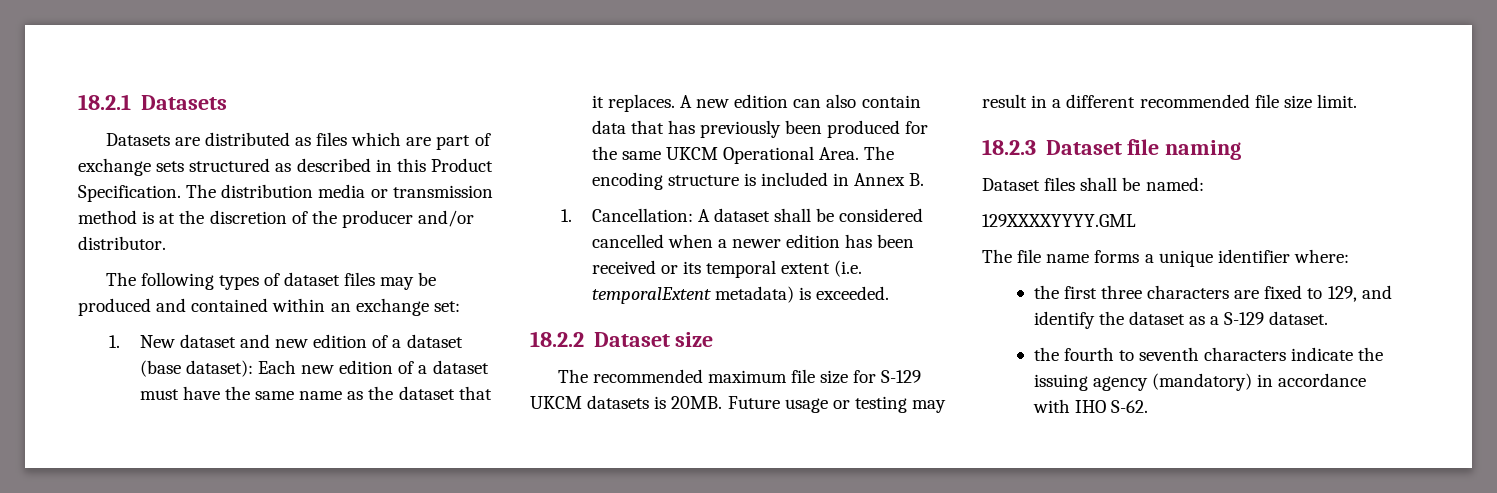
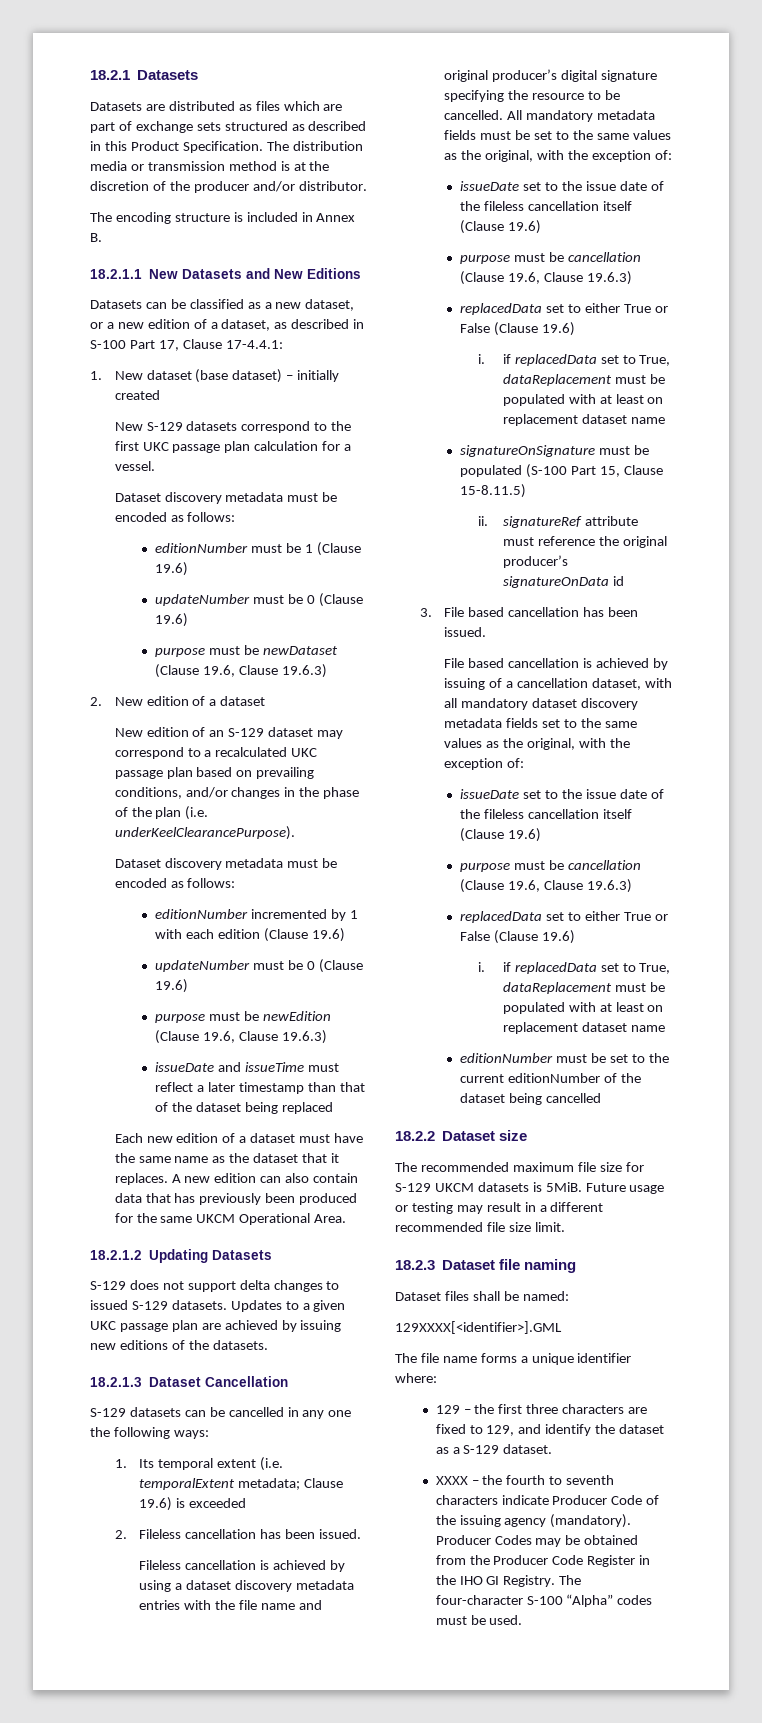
- The following types of dataset files may be produced and contained within an exchange set:
- 1. New dataset and new edition of a dataset (base dataset): Each new edition of a dataset must have the same name as the dataset that it replaces.
+ The encoding structure is included in Annex B.
+ 18.2.1.1 New Datasets and New Editions
+ Datasets can be classified as a new dataset, or a new edition of a dataset, as described in S-100 Part 17, Clause 17-4.4.1:
+ 1. New dataset (base dataset) – initially created
+ New S-129 datasets correspond to the first UKC passage plan calculation for a vessel.
+ Dataset discovery metadata must be encoded as follows:
+ editionNumber must be 1 (Clause 19.6)
+ updateNumber must be 0 (Clause 19.6)
+ purpose must be newDataset (Clause 19.6, Clause 19.6.3)
+ 2. New edition of a dataset
+ New edition of an S-129 dataset may correspond to a recalculated UKC passage plan based on prevailing conditions, and/or changes in the phase of the plan (i.e. underKeelClearancePurpose).
+ Dataset discovery metadata must be encoded as follows:
+ editionNumber incremented by 1 with each edition (Clause 19.6)
+ updateNumber must be 0 (Clause 19.6)
+ purpose must be newEdition (Clause 19.6, Clause 19.6.3)
+ issueDate and issueTime must reflect a later timestamp than that of the dataset being replaced
+ Each new edition of a dataset must have the same name as the dataset that it replaces.
- A new edition can also contain data that has previously been produced for the same UKCM Operational Area. The encoding structure is included in Annex B.
- 1. Cancellation: A dataset shall be considered cancelled when a newer edition has been received or its temporal extent (i.e. temporalExtent metadata) is exceeded.
+ A new edition can also contain data that has previously been produced for the same UKCM Operational Area.
+ 18.2.1.2 Updating Datasets
+ S-129 does not support delta changes to issued S-129 datasets. Updates to a given UKC passage plan are achieved by issuing new editions of the datasets.
+ 18.2.1.3 Dataset Cancellation
+ S-129 datasets can be cancelled in any one the following ways:
+ 1. Its temporal extent (i.e. temporalExtent metadata; Clause 19.6) is exceeded
+ 2. Fileless cancellation has been issued.
+ Fileless cancellation is achieved by using a dataset discovery metadata entries with the file name and original producer’s digital signature specifying the resource to be cancelled. All mandatory metadata fields must be set to the same values as the original, with the exception of:
+ issueDate set to the issue date of the fileless cancellation itself (Clause 19.6)
+ purpose must be cancellation (Clause 19.6, Clause 19.6.3)
+ replacedData set to either True or False (Clause 19.6)
+ i. if replacedData set to True, dataReplacement must be populated with at least on replacement dataset name
+ signatureOnSignature must be populated (S-100 Part 15, Clause 15-8.11.5)
+ ii. signatureRef attribute must reference the original producer’s signatureOnData id
+ 3. File based cancellation has been issued.
+ File based cancellation is achieved by issuing of a cancellation dataset, with all mandatory dataset discovery metadata fields set to the same values as the original, with the exception of:
+ issueDate set to the issue date of the fileless cancellation itself (Clause 19.6)
+ purpose must be cancellation (Clause 19.6, Clause 19.6.3)
+ replacedData set to either True or False (Clause 19.6)
+ i. if replacedData set to True, dataReplacement must be populated with at least on replacement dataset name
+ editionNumber must be set to the current editionNumber of the dataset being cancelled
- The recommended maximum file size for S-129 UKCM datasets is 20MB.
+ The recommended maximum file size for S-129 UKCM datasets is 5MiB.
- 129XXXXYYYY.GML
+ 129XXXX[<identifier>].GML
- the first three characters are fixed to 129, and identify the dataset as a S-129 dataset.
+ 129 – the first three characters are fixed to 129, and identify the dataset as a S-129 dataset.
- the fourth to seventh characters indicate the issuing agency (mandatory) in accordance with IHO S-62.
+ XXXX – the fourth to seventh characters indicate Producer Code of the issuing agency (mandatory). Producer Codes may be obtained from the Producer Code Register in the IHO GI Registry. The four-character S-100 “Alpha” codes must be used.

